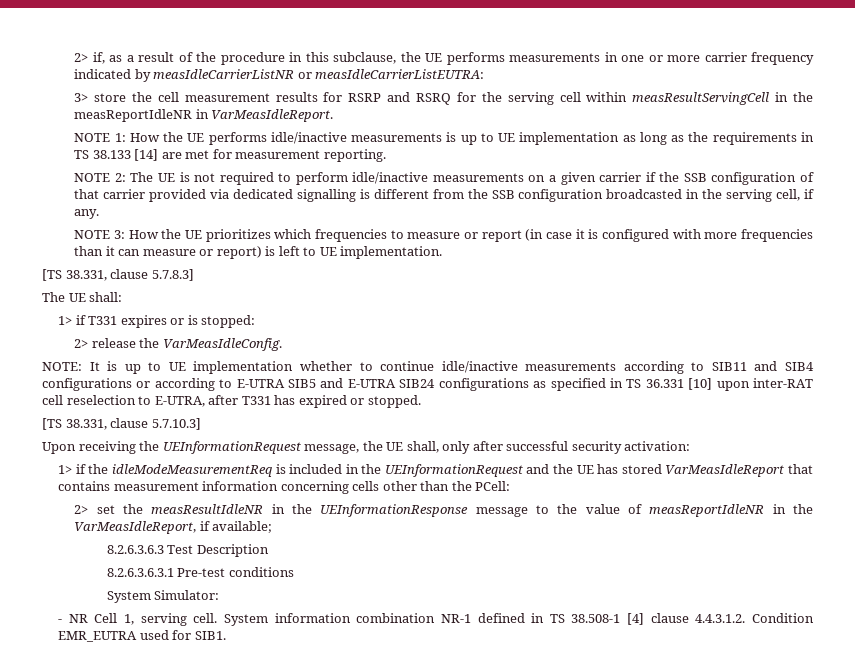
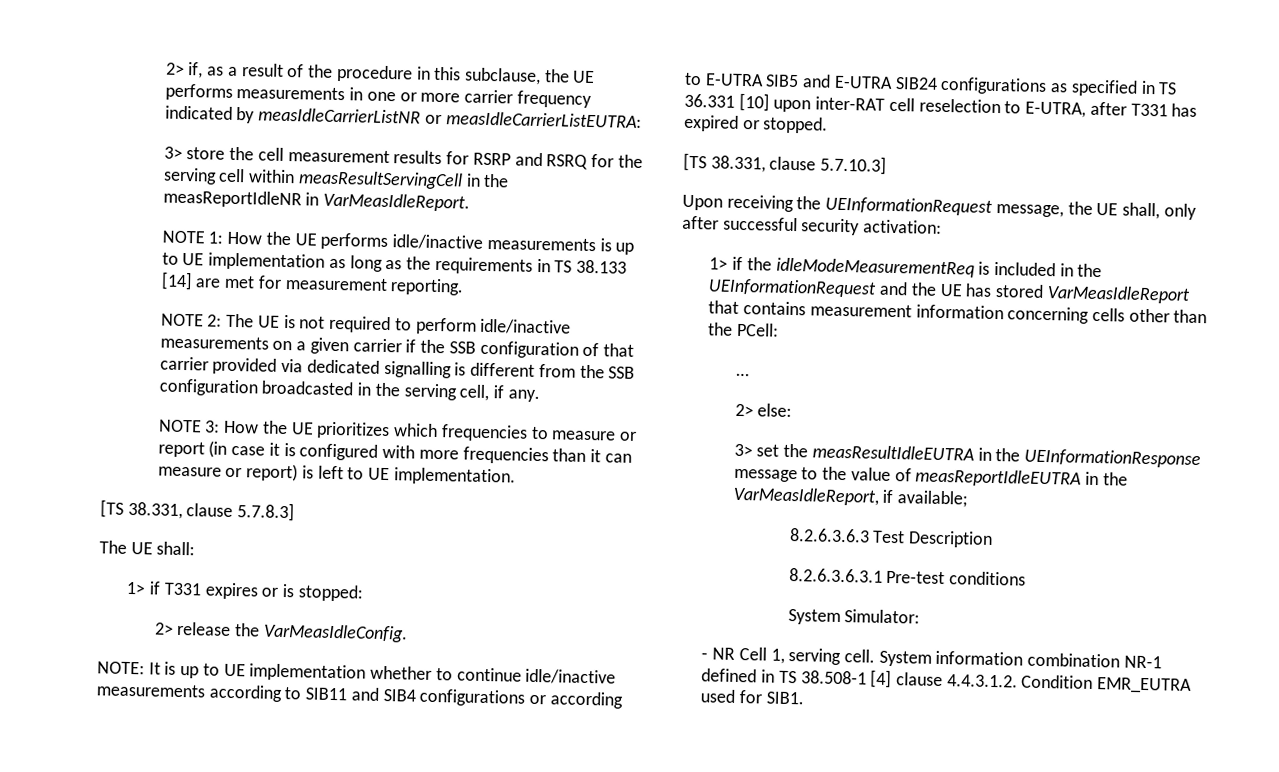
- 2> set the measResultIdleNR in the UEInformationResponse message to the value of measReportIdleNR in the VarMeasIdleReport, if available;
+ …
+ 2> else:
+ 3> set the measResultIdleEUTRA in the UEInformationResponse message to the value of measReportIdleEUTRA in the VarMeasIdleReport, if available;

